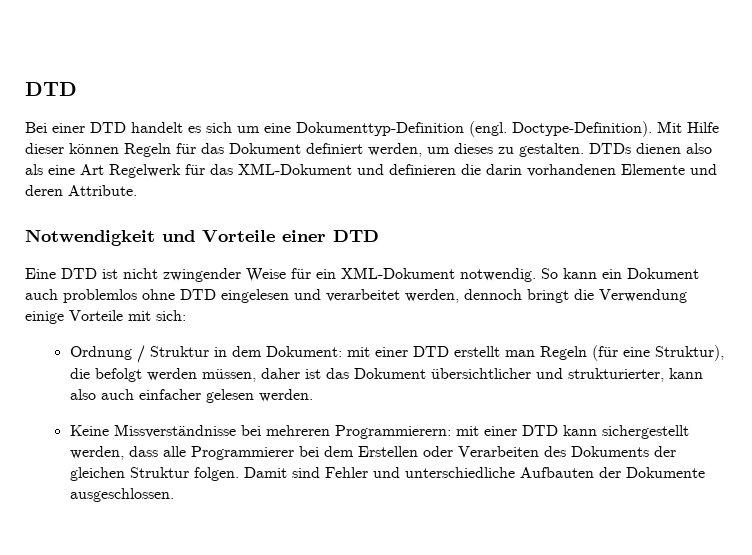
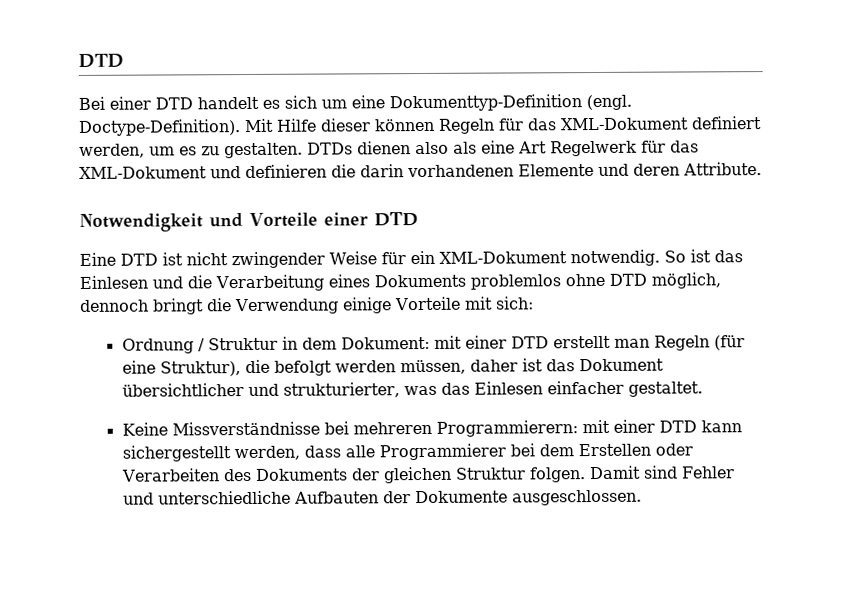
- Mit Hilfe dieser können Regeln für das Dokument definiert werden, um dieses zu gestalten.
+ Mit Hilfe dieser können Regeln für das XML-Dokument definiert werden, um es zu gestalten.
- So kann ein Dokument auch problemlos ohne DTD eingelesen und verarbeitet werden, dennoch bringt die Verwendung einige Vorteile mit sich:
+ So ist das Einlesen und die Verarbeitung eines Dokuments problemlos ohne DTD möglich, dennoch bringt die Verwendung einige Vorteile mit sich:
- Ordnung / Struktur in dem Dokument: mit einer DTD erstellt man Regeln (für eine Struktur), die befolgt werden müssen, daher ist das Dokument übersichtlicher und strukturierter, kann also auch einfacher gelesen werden.
+ Ordnung / Struktur in dem Dokument: mit einer DTD erstellt man Regeln (für eine Struktur), die befolgt werden müssen, daher ist das Dokument übersichtlicher und strukturierter, was das Einlesen einfacher gestaltet.

